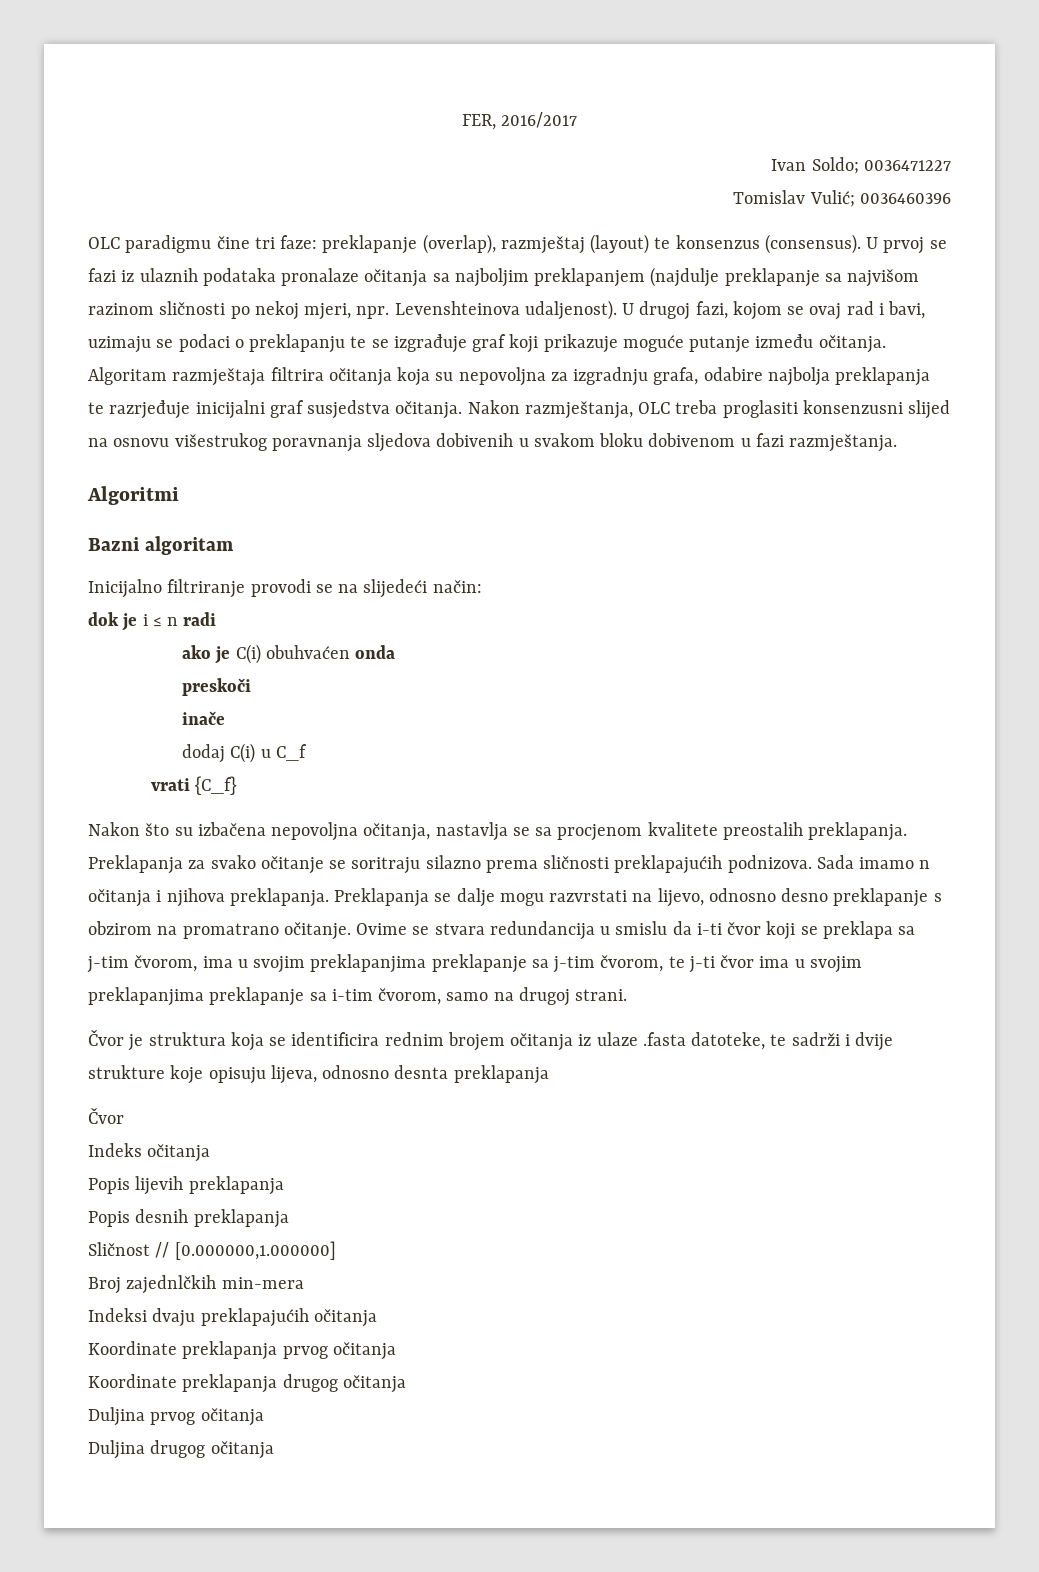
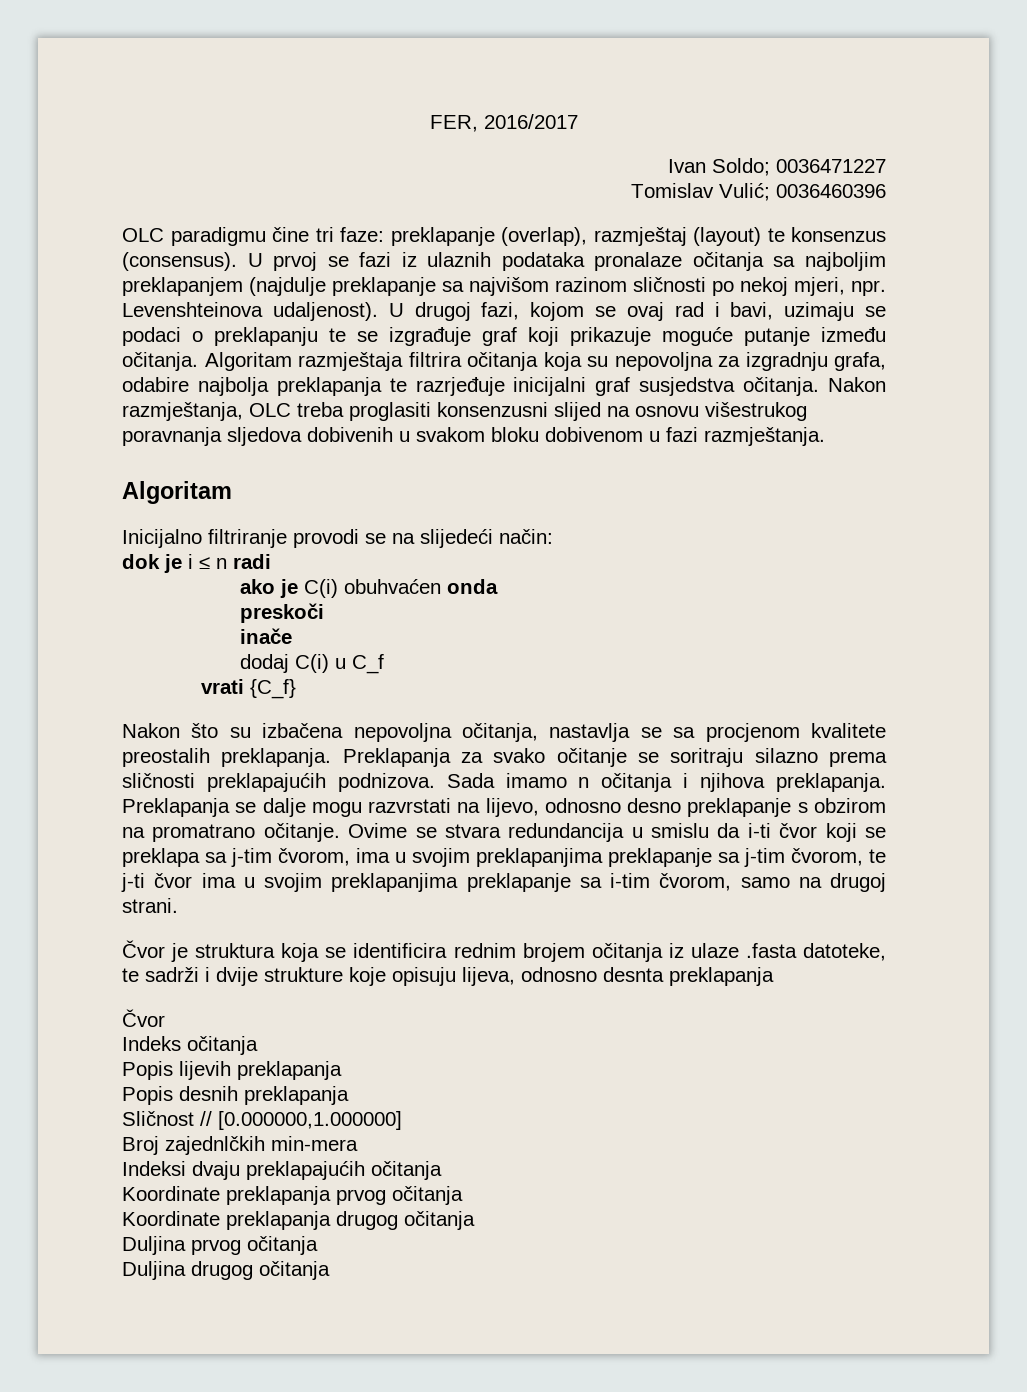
  Nakon razmještanja, OLC treba proglasiti konsenzusni slijed na osnovu višestrukog poravnanja sljedova dobivenih u svakom bloku dobivenom u fazi razmještanja.
- Algoritmi
- Bazni algoritam
+ Algoritam

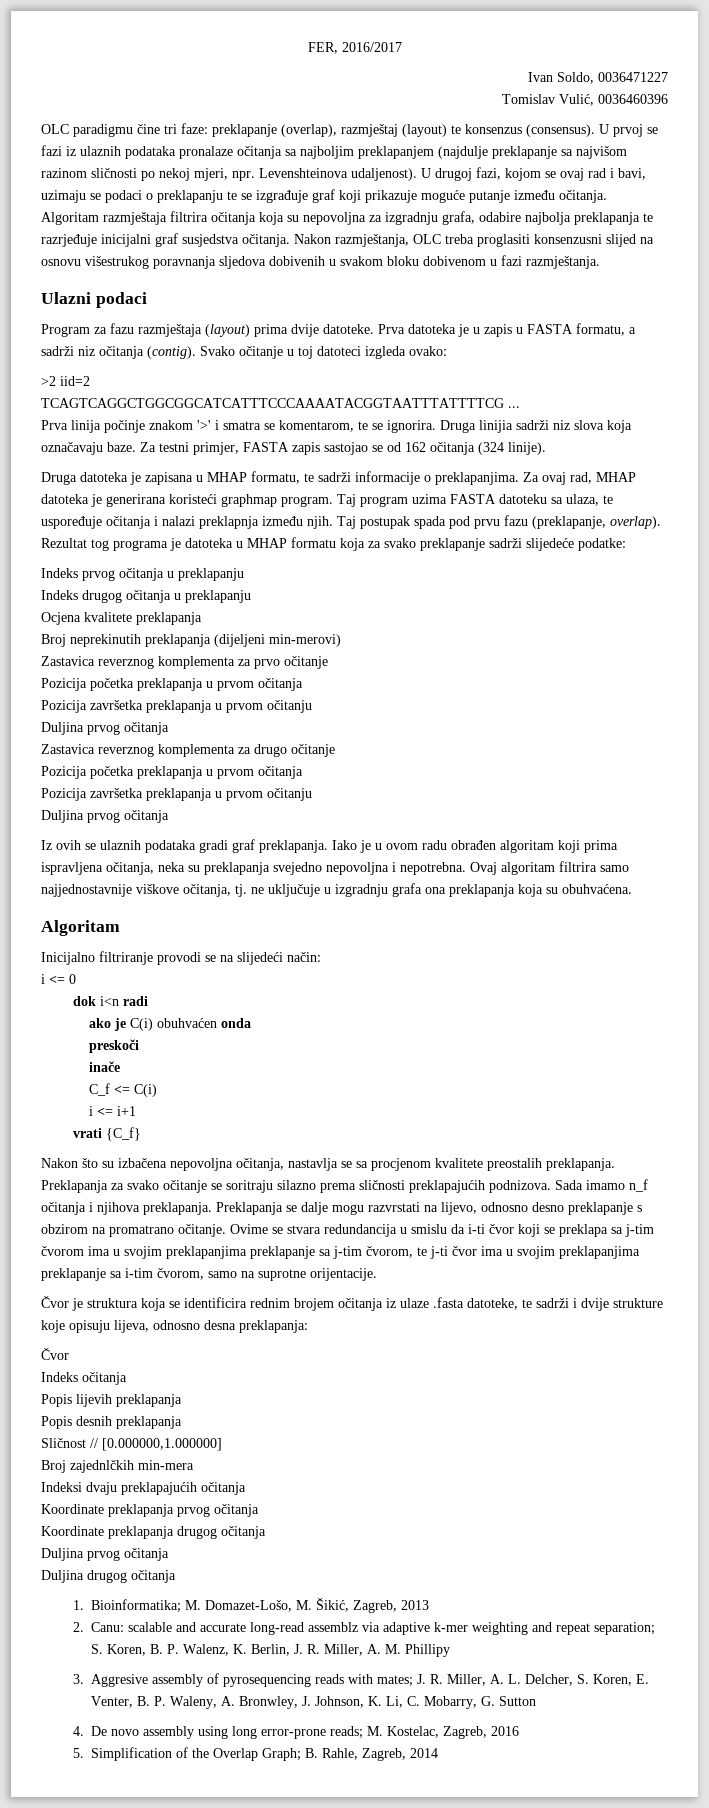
- Ivan Soldo; 0036471227
+ Ivan Soldo, 0036471227
- Tomislav Vulić; 0036460396
+ Tomislav Vulić, 0036460396
+ Ulazni podaci
+ Program za fazu razmještaja (layout) prima dvije datoteke. Prva datoteka je u zapis u FASTA formatu, a sadrži niz očitanja (contig). Svako očitanje u toj datoteci izgleda ovako:
+ >2 iid=2
+ TCAGTCAGGCTGGCGGCATCATTTCCCAAAATACGGTAATTTATTTTCG ...
+ Prva linija počinje znakom '>' i smatra se komentarom, te se ignorira. Druga linijia sadrži niz slova koja označavaju baze. Za testni primjer, FASTA zapis sastojao se od 162 očitanja (324 linije).
+ Druga datoteka je zapisana u MHAP formatu, te sadrži informacije o preklapanjima. Za ovaj rad, MHAP datoteka je generirana koristeći graphmap program. Taj program uzima FASTA datoteku sa ulaza, te uspoređuje očitanja i nalazi preklapnja između njih. Taj postupak spada pod prvu fazu (preklapanje, overlap). Rezultat tog programa je datoteka u MHAP formatu koja za svako preklapanje sadrži slijedeće podatke:
+ Indeks prvog očitanja u preklapanju
+ Indeks drugog očitanja u preklapanju
+ Ocjena kvalitete preklapanja
+ Broj neprekinutih preklapanja (dijeljeni min-merovi)
+ Zastavica reverznog komplementa za prvo očitanje
+ Pozicija početka preklapanja u prvom očitanja
+ Pozicija završetka preklapanja u prvom očitanju
+ Duljina prvog očitanja
+ Zastavica reverznog komplementa za drugo očitanje
+ Pozicija početka preklapanja u prvom očitanja
+ Pozicija završetka preklapanja u prvom očitanju
+ Duljina prvog očitanja
+ Iz ovih se ulaznih podataka gradi graf preklapanja. Iako je u ovom radu obrađen algoritam koji prima ispravljena očitanja, neka su preklapanja svejedno nepovoljna i nepotrebna. Ovaj algoritam filtrira samo najjednostavnije viškove očitanja, tj. ne uključuje u izgradnju grafa ona preklapanja koja su obuhvaćena.
- dok je i ≤ n radi
+ i <= 0
+ dok i<n radi
- dodaj C(i) u C_f
+ C_f <= C(i)
+ i <= i+1
- Sada imamo n očitanja i njihova preklapanja.
+ Sada imamo n_f očitanja i njihova preklapanja.
- Ovime se stvara redundancija u smislu da i-ti čvor koji se preklapa sa j-tim čvorom, ima u svojim preklapanjima preklapanje sa j-tim čvorom, te j-ti čvor ima u svojim preklapanjima preklapanje sa i-tim čvorom, samo na drugoj strani.
+ Ovime se stvara redundancija u smislu da i-ti čvor koji se preklapa sa j-tim čvorom ima u svojim preklapanjima preklapanje sa j-tim čvorom, te j-ti čvor ima u svojim preklapanjima preklapanje sa i-tim čvorom, samo na suprotne orijentacije.
- Čvor je struktura koja se identificira rednim brojem očitanja iz ulaze .fasta datoteke, te sadrži i dvije strukture koje opisuju lijeva, odnosno desnta preklapanja
+ Čvor je struktura koja se identificira rednim brojem očitanja iz ulaze .fasta datoteke, te sadrži i dvije strukture koje opisuju lijeva, odnosno desna preklapanja:
+ 1. Bioinformatika; M. Domazet-Lošo, M. Šikić, Zagreb, 2013
+ 2. Canu: scalable and accurate long-read assemblz via adaptive k-mer weighting and repeat separation; S. Koren, B. P. Walenz, K. Berlin, J. R. Miller, A. M. Phillipy
+ 3. Aggresive assembly of pyrosequencing reads with mates; J. R. Miller, A. L. Delcher, S. Koren, E. Venter, B. P. Waleny, A. Bronwley, J. Johnson, K. Li, C. Mobarry, G. Sutton
+ 4. De novo assembly using long error-prone reads; M. Kostelac, Zagreb, 2016
+ 5. Simplification of the Overlap Graph; B. Rahle, Zagreb, 2014

